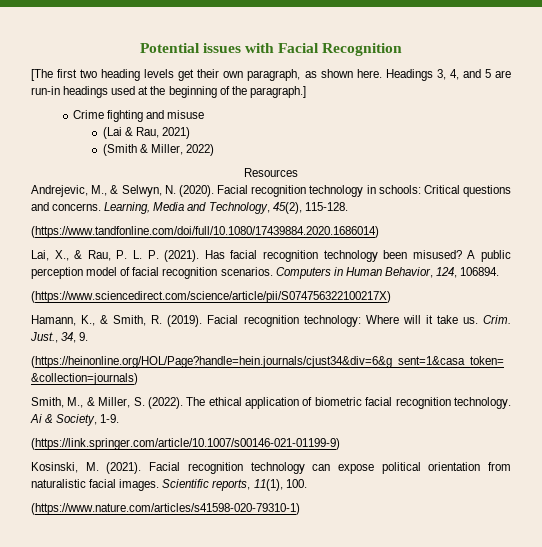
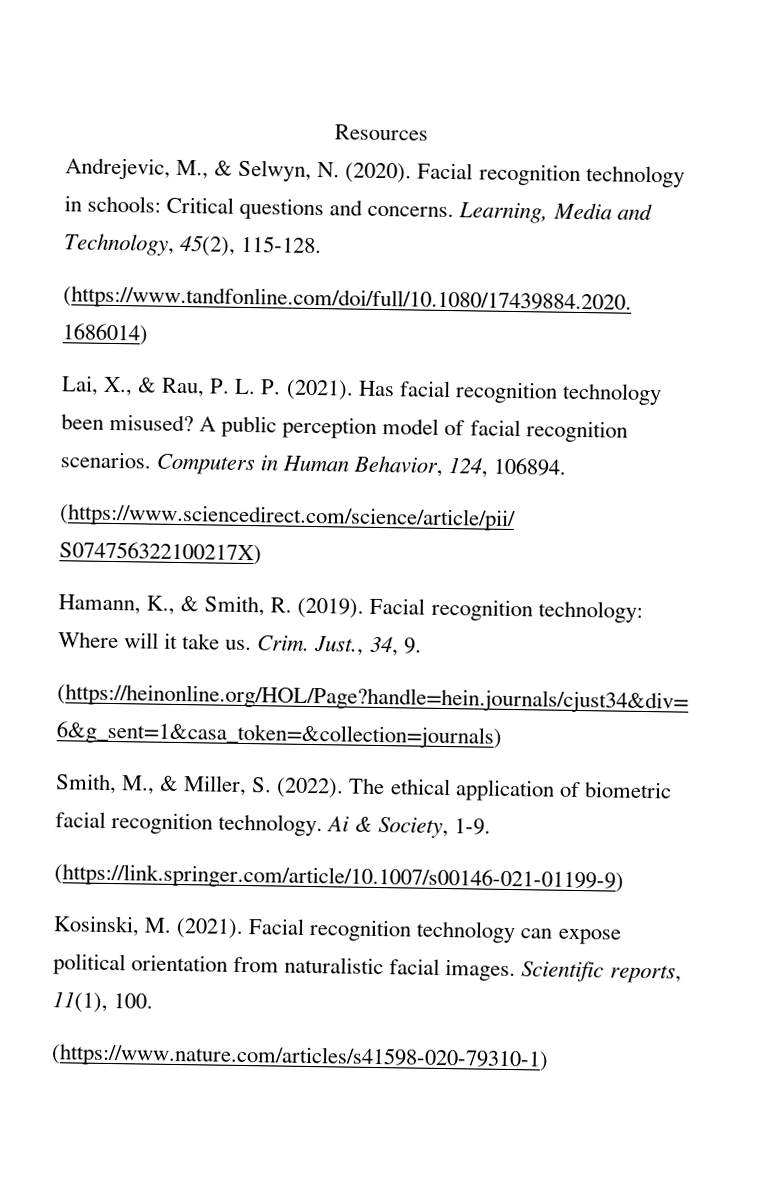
- Potential issues with Facial Recognition
- [The first two heading levels get their own paragraph, as shown here. Headings 3, 4, and 5 are run-in headings used at the beginning of the paragraph.]
- Crime fighting and misuse
- (Lai & Rau, 2021)
- (Smith & Miller, 2022)

